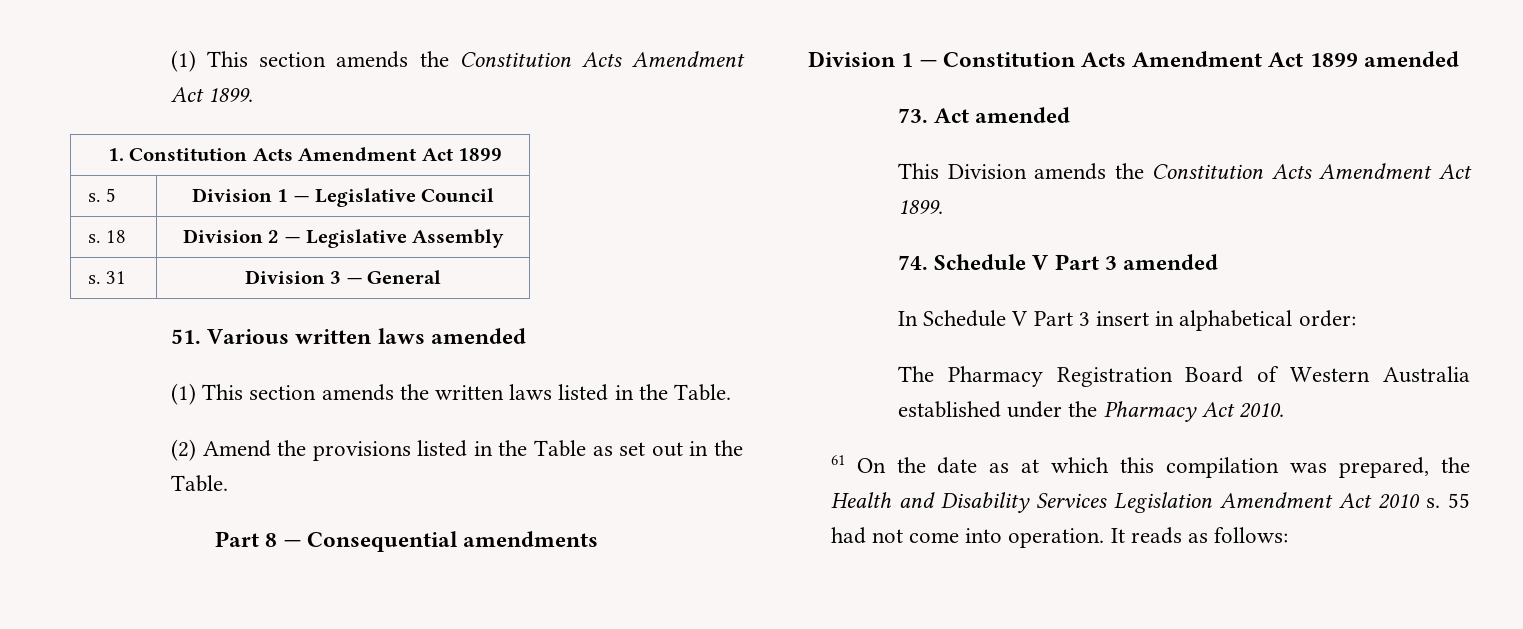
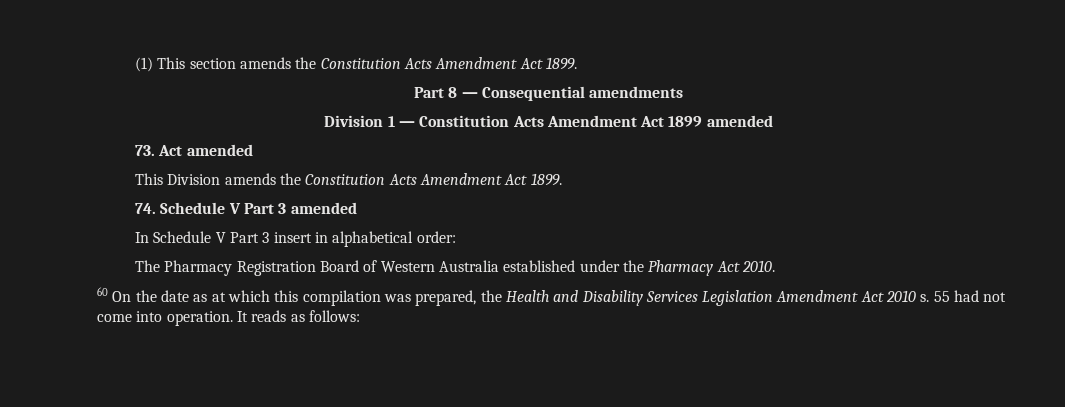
- 1. Constitution Acts Amendment Act 1899
- s. 5 | Division 1 — Legislative Council
- s. 18 | Division 2 — Legislative Assembly
- s. 31 | Division 3 — General
- 51. Various written laws amended
- (1) This section amends the written laws listed in the Table.
- (2) Amend the provisions listed in the Table as set out in the Table.
- 61 On the date as at which this compilation was prepared, the Health and Disability Services Legislation Amendment Act 2010 s.
+ 60 On the date as at which this compilation was prepared, the Health and Disability Services Legislation Amendment Act 2010 s.

